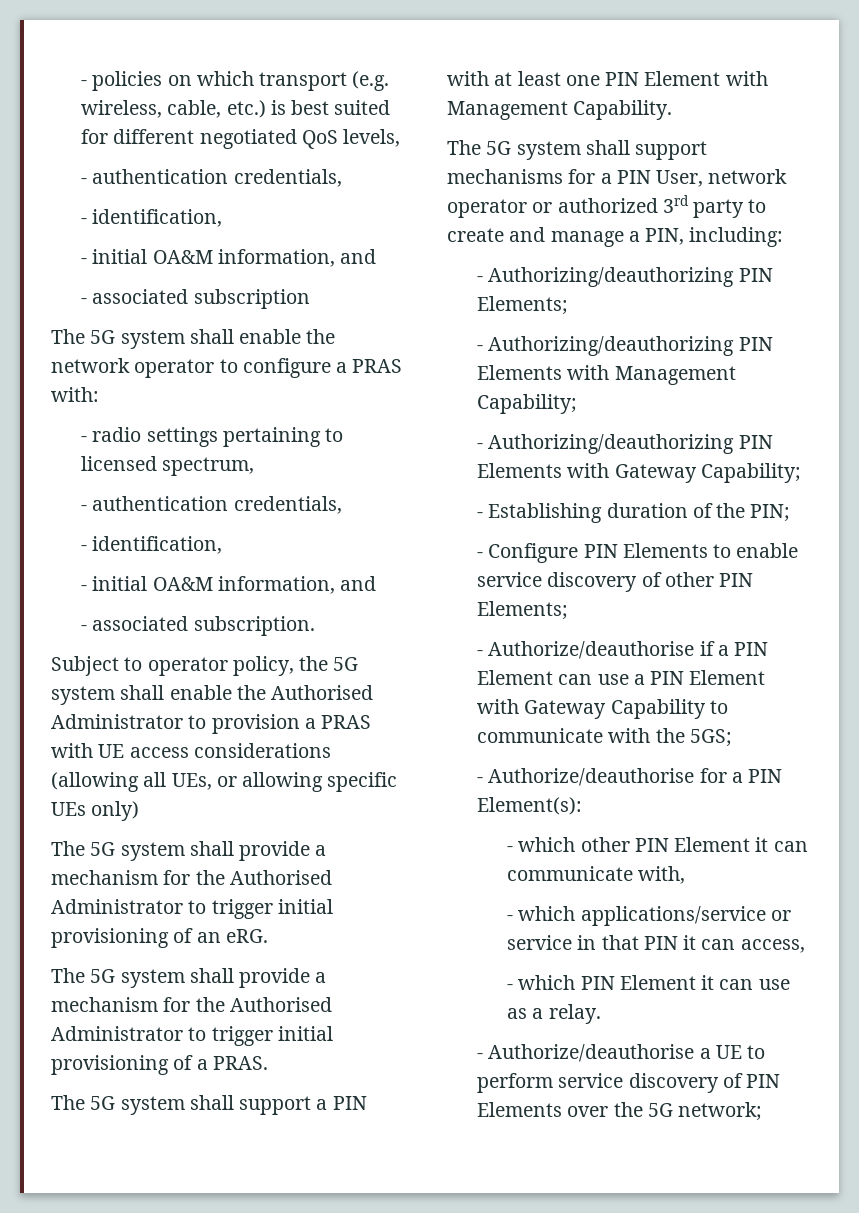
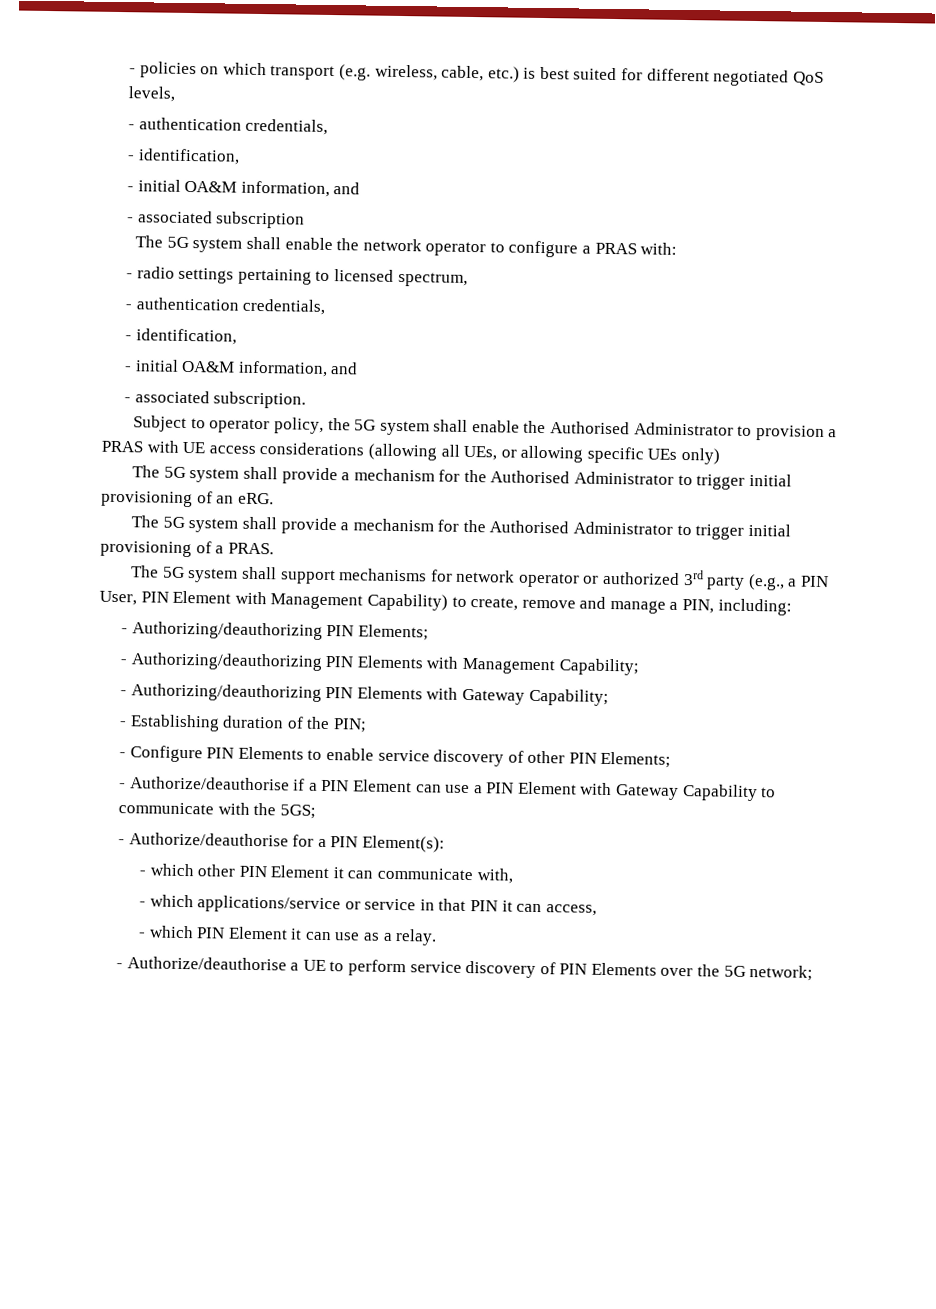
- The 5G system shall support a PIN with at least one PIN Element with Management Capability.
- The 5G system shall support mechanisms for a PIN User, network operator or authorized 3rd party to create and manage a PIN, including:
+ The 5G system shall support mechanisms for network operator or authorized 3rd party (e.g., a PIN User, PIN Element with Management Capability) to create, remove and manage a PIN, including:

